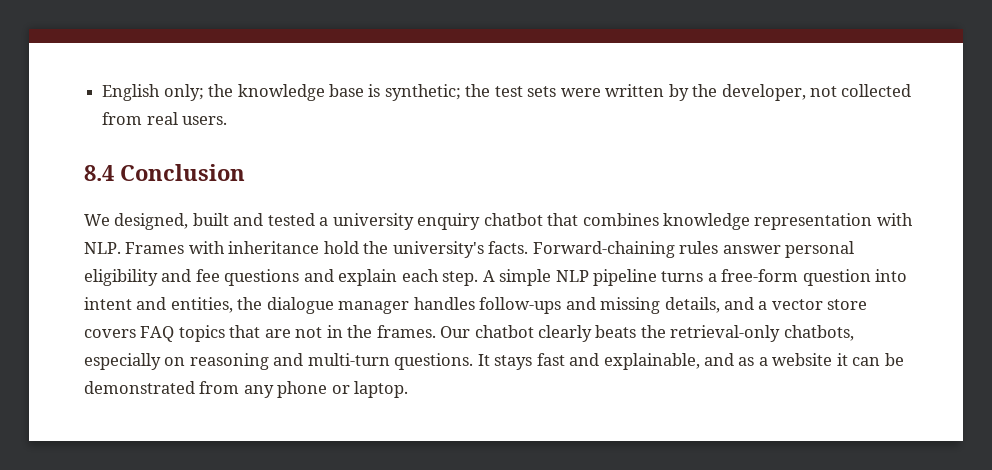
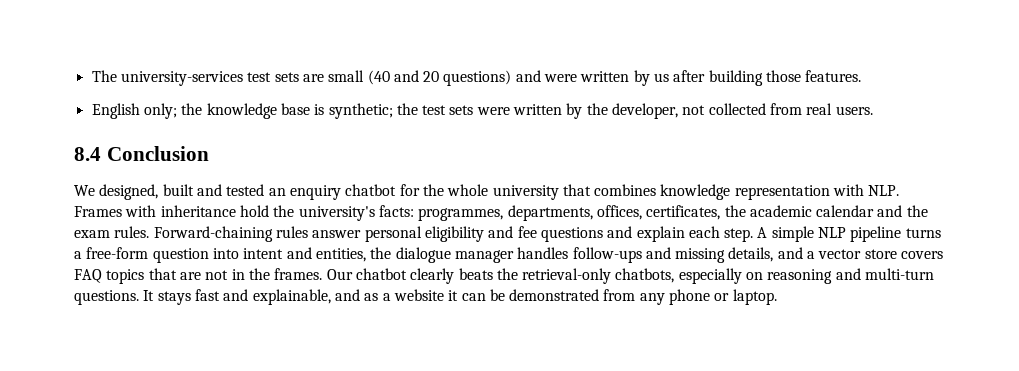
+ The university-services test sets are small (40 and 20 questions) and were written by us after building those features.
- We designed, built and tested a university enquiry chatbot that combines knowledge representation with NLP. Frames with inheritance hold the university's facts.
+ We designed, built and tested an enquiry chatbot for the whole university that combines knowledge representation with NLP. Frames with inheritance hold the university's facts: programmes, departments, offices, certificates, the academic calendar and the exam rules.

